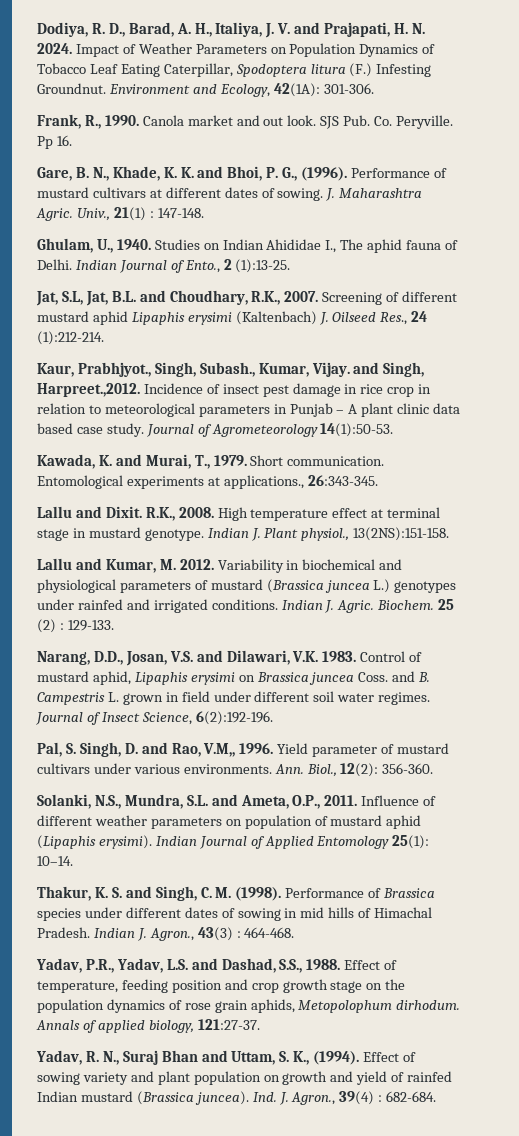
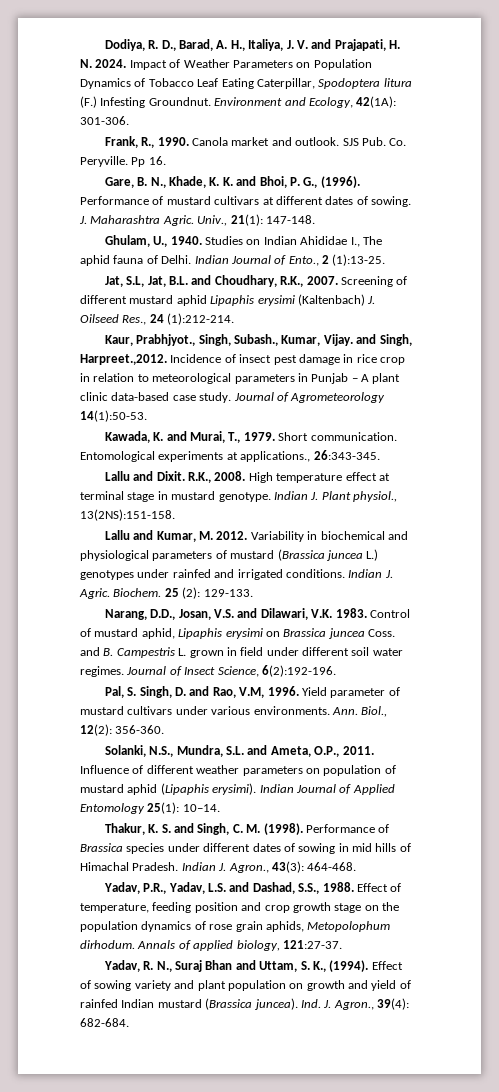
- Canola market and out look.
+ Canola market and outlook.
- Univ., 21(1) : 147-148.
+ Univ., 21(1): 147-148.
- Kaur, Prabhjyot., Singh, Subash., Kumar, Vijay. and Singh, Harpreet.,2012. Incidence of insect pest damage in rice crop in relation to meteorological parameters in Punjab – A plant clinic data based case study.
+ Kaur, Prabhjyot., Singh, Subash., Kumar, Vijay. and Singh, Harpreet.,2012. Incidence of insect pest damage in rice crop in relation to meteorological parameters in Punjab – A plant clinic data-based case study.
- 25 (2) : 129-133.
+ 25 (2): 129-133.
- Pal, S. Singh, D. and Rao, V.M,, 1996.
+ Pal, S. Singh, D. and Rao, V.M, 1996.
- Indian J. Agron., 43(3) : 464-468.
+ Indian J. Agron., 43(3): 464-468.
- Ind. J. Agron., 39(4) : 682-684.
+ Ind. J. Agron., 39(4): 682-684.

